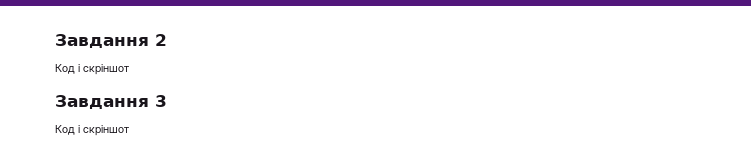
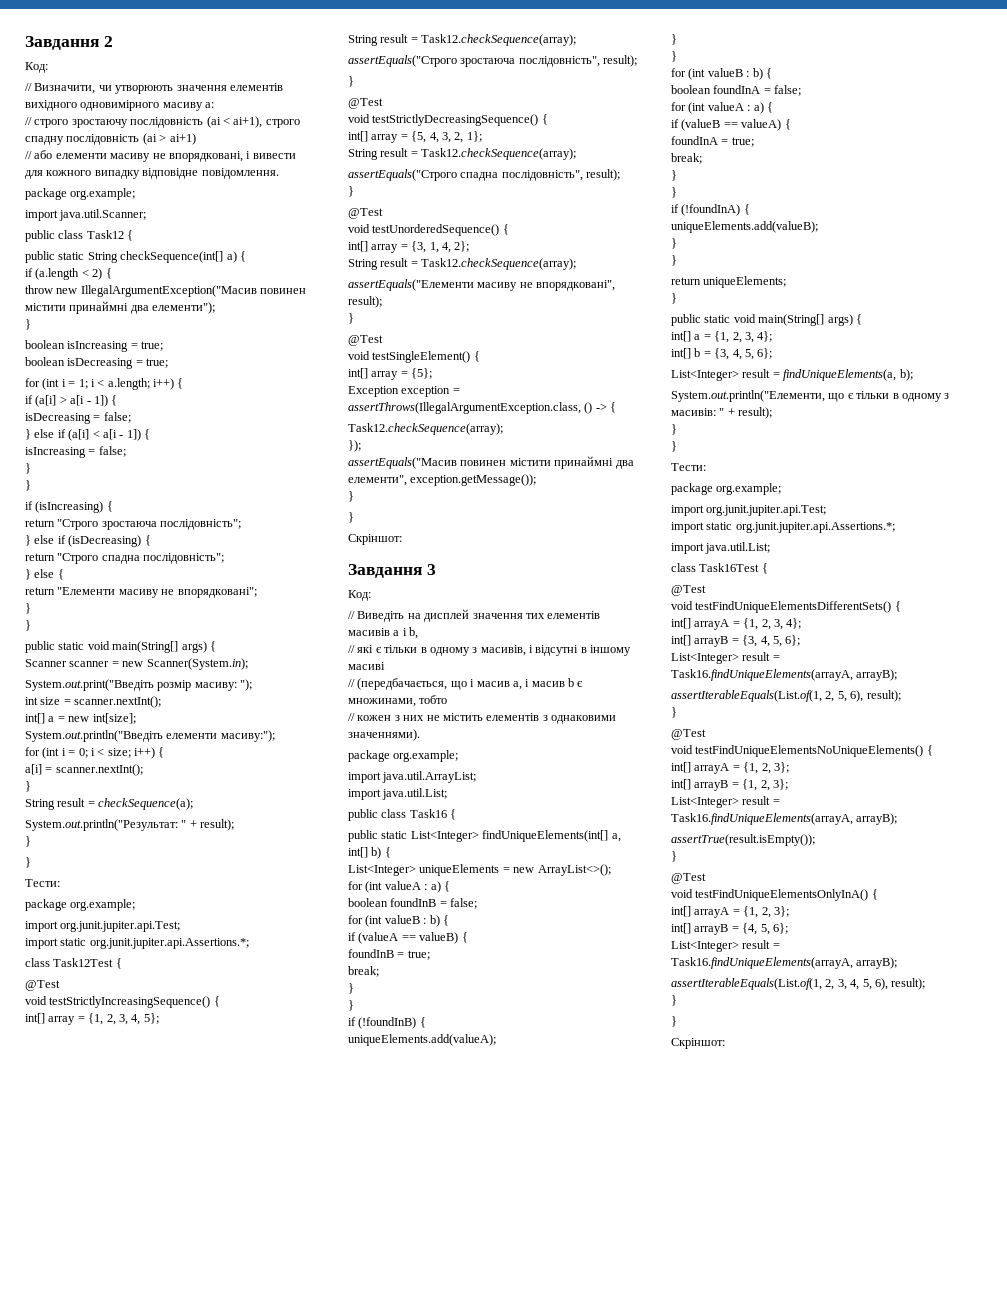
  Завдання 2
- Код і скріншот
+ Код:
+ // Визначити, чи утворюють значення елементів вихідного одновимірного масиву a:
+ // строго зростаючу послідовність (ai < ai+1), строго спадну послідовність (ai > ai+1)
+ // або елементи масиву не впорядковані, і вивести для кожного випадку відповідне повідомлення.
+ package org.example;
+ import java.util.Scanner;
+ public class Task12 {
+ public static String checkSequence(int[] a) {
+ if (a.length < 2) {
+ throw new IllegalArgumentException("Масив повинен містити принаймні два елементи");
+ }
+ boolean isIncreasing = true;
+ boolean isDecreasing = true;
+ for (int i = 1; i < a.length; i++) {
+ if (a[i] > a[i - 1]) {
+ isDecreasing = false;
+ } else if (a[i] < a[i - 1]) {
+ isIncreasing = false;
+ }
+ }
+ if (isIncreasing) {
+ return "Строго зростаюча послідовність";
+ } else if (isDecreasing) {
+ return "Строго спадна послідовність";
+ } else {
+ return "Елементи масиву не впорядковані";
+ }
+ }
+ public static void main(String[] args) {
+ Scanner scanner = new Scanner(System.in);
+ System.out.print("Введіть розмір масиву: ");
+ int size = scanner.nextInt();
+ int[] a = new int[size];
+ System.out.println("Введіть елементи масиву:");
+ for (int i = 0; i < size; i++) {
+ a[i] = scanner.nextInt();
+ }
+ String result = checkSequence(a);
+ System.out.println("Результат: " + result);
+ }
+ }
+ Тести:
+ package org.example;
+ import org.junit.jupiter.api.Test;
+ import static org.junit.jupiter.api.Assertions.*;
+ class Task12Test {
+ @Test
+ void testStrictlyIncreasingSequence() {
+ int[] array = {1, 2, 3, 4, 5};
+ String result = Task12.checkSequence(array);
+ assertEquals("Строго зростаюча послідовність", result);
+ }
+ @Test
+ void testStrictlyDecreasingSequence() {
+ int[] array = {5, 4, 3, 2, 1};
+ String result = Task12.checkSequence(array);
+ assertEquals("Строго спадна послідовність", result);
+ }
+ @Test
+ void testUnorderedSequence() {
+ int[] array = {3, 1, 4, 2};
+ String result = Task12.checkSequence(array);
+ assertEquals("Елементи масиву не впорядковані", result);
+ }
+ @Test
+ void testSingleElement() {
+ int[] array = {5};
+ Exception exception = assertThrows(IllegalArgumentException.class, () -> {
+ Task12.checkSequence(array);
+ });
+ assertEquals("Масив повинен містити принаймні два елементи", exception.getMessage());
+ }
+ }
+ Скріншот:
  Завдання 3
- Код і скріншот
+ Код:
+ // Виведіть на дисплей значення тих елементів масивів a і b,
+ // які є тільки в одному з масивів, і відсутні в іншому масиві
+ // (передбачається, що і масив a, і масив b є множинами, тобто
+ // кожен з них не містить елементів з однаковими значеннями).
+ package org.example;
+ import java.util.ArrayList;
+ import java.util.List;
+ public class Task16 {
+ public static List<Integer> findUniqueElements(int[] a, int[] b) {
+ List<Integer> uniqueElements = new ArrayList<>();
+ for (int valueA : a) {
+ boolean foundInB = false;
+ for (int valueB : b) {
+ if (valueA == valueB) {
+ foundInB = true;
+ break;
+ }
+ }
+ if (!foundInB) {
+ uniqueElements.add(valueA);
+ }
+ }
+ for (int valueB : b) {
+ boolean foundInA = false;
+ for (int valueA : a) {
+ if (valueB == valueA) {
+ foundInA = true;
+ break;
+ }
+ }
+ if (!foundInA) {
+ uniqueElements.add(valueB);
+ }
+ }
+ return uniqueElements;
+ }
+ public static void main(String[] args) {
+ int[] a = {1, 2, 3, 4};
+ int[] b = {3, 4, 5, 6};
+ List<Integer> result = findUniqueElements(a, b);
+ System.out.println("Елементи, що є тільки в одному з масивів: " + result);
+ }
+ }
+ Тести:
+ package org.example;
+ import org.junit.jupiter.api.Test;
+ import static org.junit.jupiter.api.Assertions.*;
+ import java.util.List;
+ class Task16Test {
+ @Test
+ void testFindUniqueElementsDifferentSets() {
+ int[] arrayA = {1, 2, 3, 4};
+ int[] arrayB = {3, 4, 5, 6};
+ List<Integer> result = Task16.findUniqueElements(arrayA, arrayB);
+ assertIterableEquals(List.of(1, 2, 5, 6), result);
+ }
+ @Test
+ void testFindUniqueElementsNoUniqueElements() {
+ int[] arrayA = {1, 2, 3};
+ int[] arrayB = {1, 2, 3};
+ List<Integer> result = Task16.findUniqueElements(arrayA, arrayB);
+ assertTrue(result.isEmpty());
+ }
+ @Test
+ void testFindUniqueElementsOnlyInA() {
+ int[] arrayA = {1, 2, 3};
+ int[] arrayB = {4, 5, 6};
+ List<Integer> result = Task16.findUniqueElements(arrayA, arrayB);
+ assertIterableEquals(List.of(1, 2, 3, 4, 5, 6), result);
+ }
+ }
+ Скріншот:

